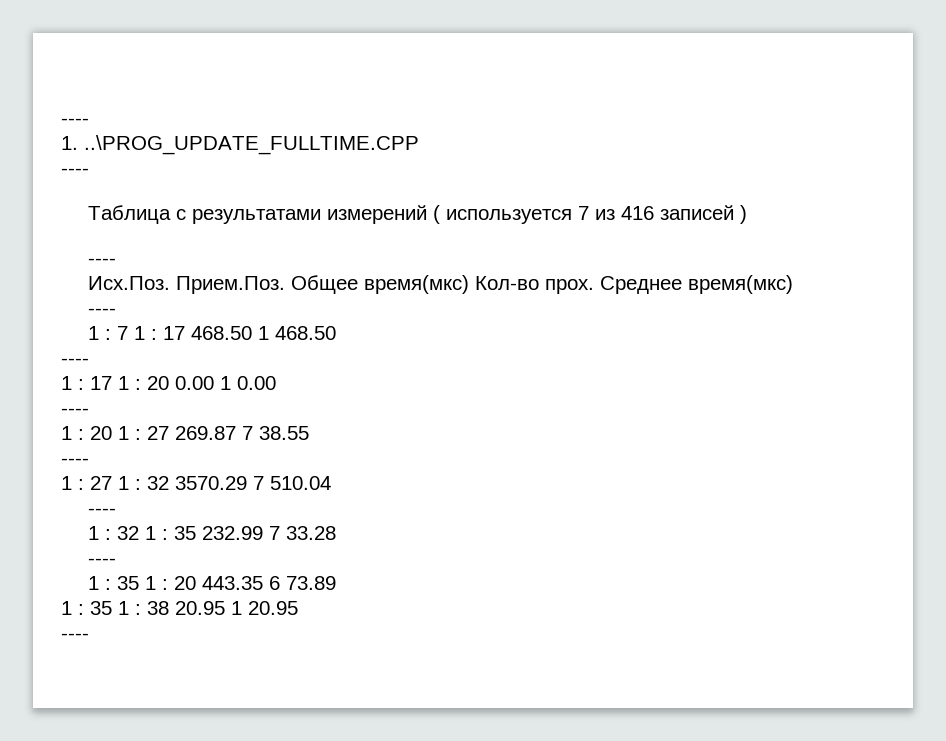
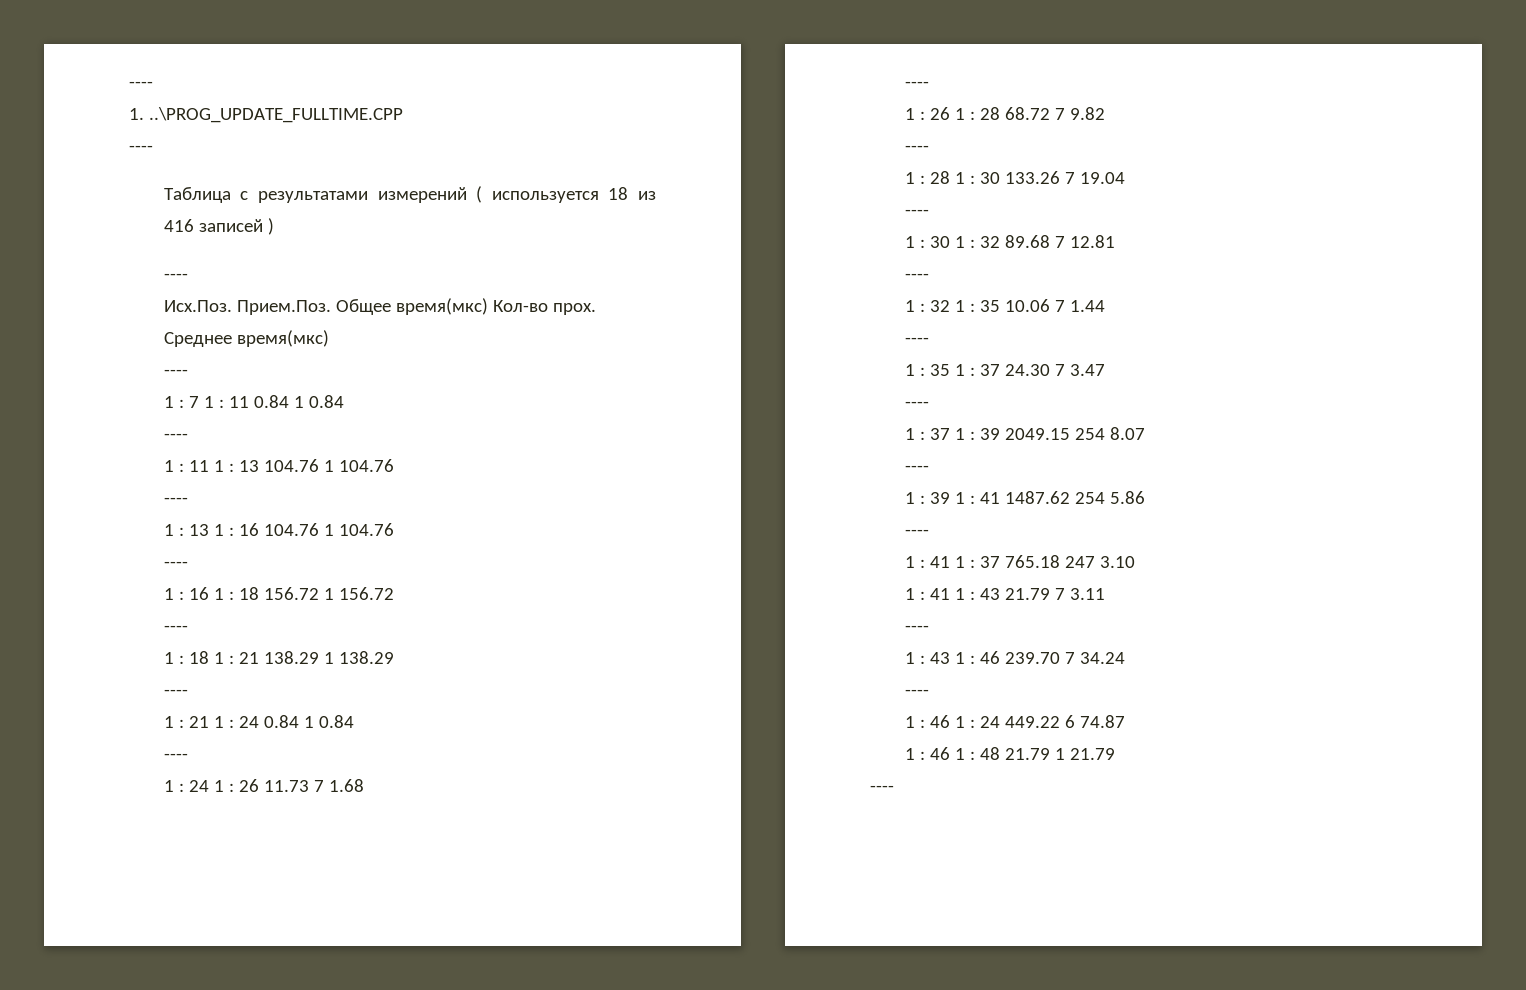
- Таблица с результатами измерений ( используется 7 из 416 записей )
+ Таблица с результатами измерений ( используется 18 из 416 записей )
- 1 : 7 1 : 17 468.50 1 468.50
+ 1 : 7 1 : 11 0.84 1 0.84
  ----
- 1 : 17 1 : 20 0.00 1 0.00
+ 1 : 11 1 : 13 104.76 1 104.76
  ----
- 1 : 20 1 : 27 269.87 7 38.55
+ 1 : 13 1 : 16 104.76 1 104.76
  ----
- 1 : 27 1 : 32 3570.29 7 510.04
+ 1 : 16 1 : 18 156.72 1 156.72
+ ----
+ 1 : 18 1 : 21 138.29 1 138.29
+ ----
+ 1 : 21 1 : 24 0.84 1 0.84
+ ----
+ 1 : 24 1 : 26 11.73 7 1.68
+ ----
+ 1 : 26 1 : 28 68.72 7 9.82
+ ----
+ 1 : 28 1 : 30 133.26 7 19.04
+ ----
+ 1 : 30 1 : 32 89.68 7 12.81
- 1 : 32 1 : 35 232.99 7 33.28
+ 1 : 32 1 : 35 10.06 7 1.44
- 1 : 35 1 : 20 443.35 6 73.89
- 1 : 35 1 : 38 20.95 1 20.95
+ 1 : 35 1 : 37 24.30 7 3.47
+ ----
+ 1 : 37 1 : 39 2049.15 254 8.07
+ ----
+ 1 : 39 1 : 41 1487.62 254 5.86
+ ----
+ 1 : 41 1 : 37 765.18 247 3.10
+ 1 : 41 1 : 43 21.79 7 3.11
+ ----
+ 1 : 43 1 : 46 239.70 7 34.24
+ ----
+ 1 : 46 1 : 24 449.22 6 74.87
+ 1 : 46 1 : 48 21.79 1 21.79

